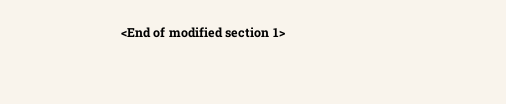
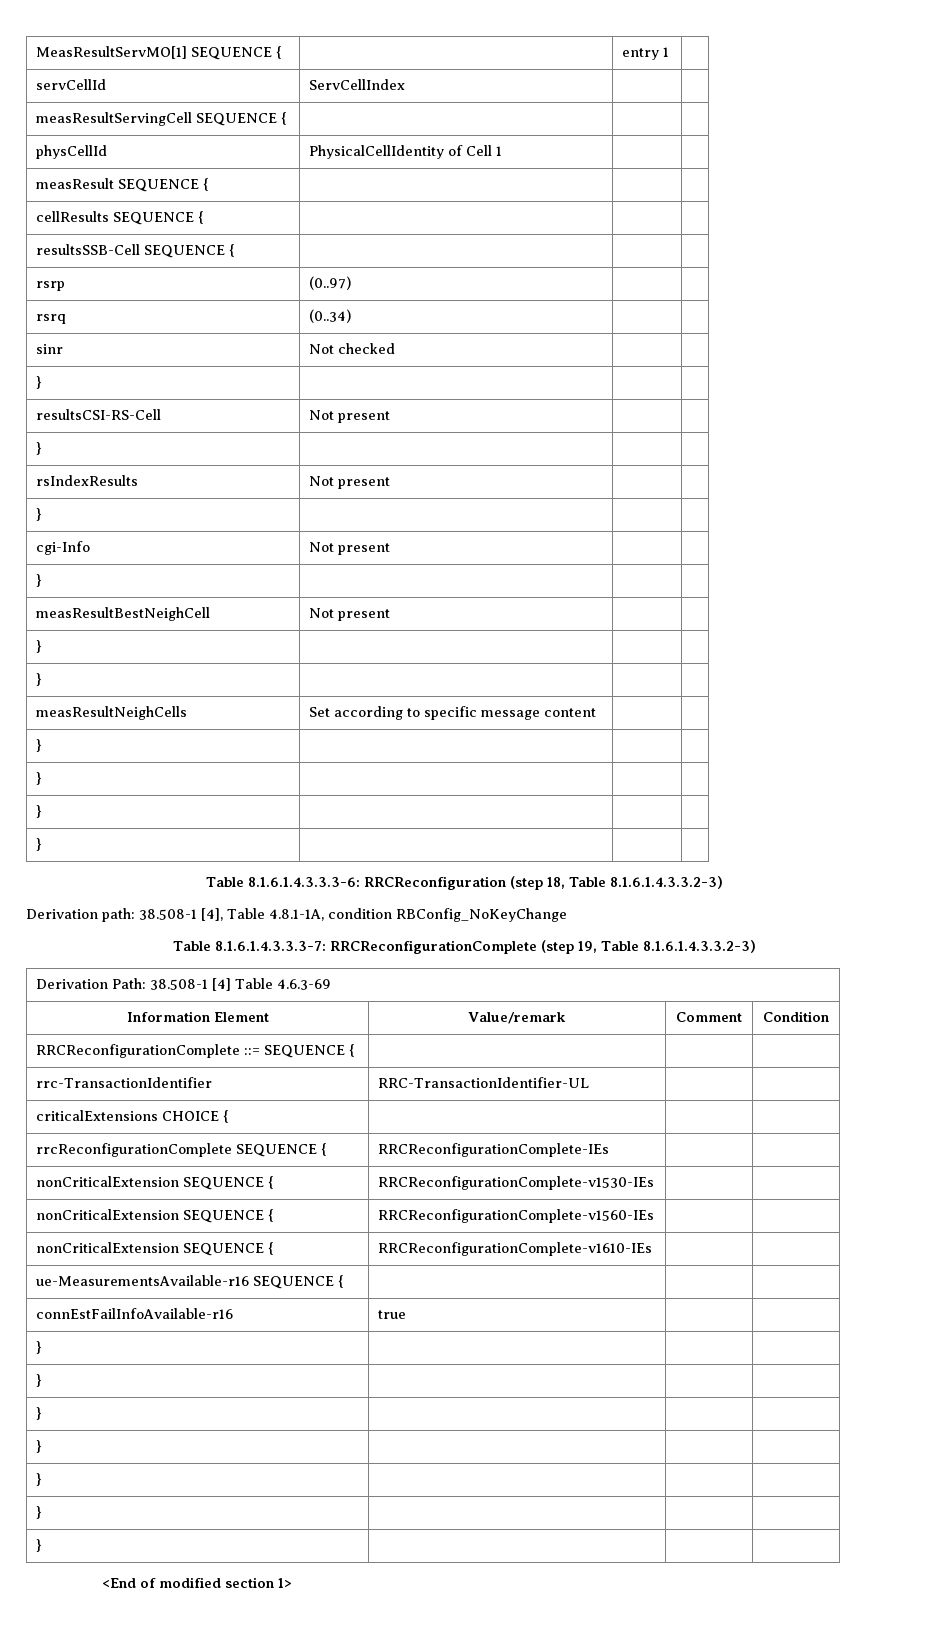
+ MeasResultServMO[1] SEQUENCE { | | entry 1 |
+ servCellId | ServCellIndex | |
+ measResultServingCell SEQUENCE { | | |
+ physCellId | PhysicalCellIdentity of Cell 1 | |
+ measResult SEQUENCE { | | |
+ cellResults SEQUENCE { | | |
+ resultsSSB-Cell SEQUENCE { | | |
+ rsrp | (0..97) | |
+ rsrq | (0..34) | |
+ sinr | Not checked | |
+ } | | |
+ resultsCSI-RS-Cell | Not present | |
+ } | | |
+ rsIndexResults | Not present | |
+ } | | |
+ cgi-Info | Not present | |
+ } | | |
+ measResultBestNeighCell | Not present | |
+ } | | |
+ } | | |
+ measResultNeighCells | Set according to specific message content | |
+ } | | |
+ } | | |
+ } | | |
+ } | | |
+ Table 8.1.6.1.4.3.3.3-6: RRCReconfiguration (step 18, Table 8.1.6.1.4.3.3.2-3)
+ Derivation path: 38.508-1 [4], Table 4.8.1-1A, condition RBConfig_NoKeyChange
+ Table 8.1.6.1.4.3.3.3-7: RRCReconfigurationComplete (step 19, Table 8.1.6.1.4.3.3.2-3)
+ Derivation Path: 38.508-1 [4] Table 4.6.3-69
+ Information Element | Value/remark | Comment | Condition
+ RRCReconfigurationComplete ::= SEQUENCE { | | |
+ rrc-TransactionIdentifier | RRC-TransactionIdentifier-UL | |
+ criticalExtensions CHOICE { | | |
+ rrcReconfigurationComplete SEQUENCE { | RRCReconfigurationComplete-IEs | |
+ nonCriticalExtension SEQUENCE { | RRCReconfigurationComplete-v1530-IEs | |
+ nonCriticalExtension SEQUENCE { | RRCReconfigurationComplete-v1560-IEs | |
+ nonCriticalExtension SEQUENCE { | RRCReconfigurationComplete-v1610-IEs | |
+ ue-MeasurementsAvailable-r16 SEQUENCE { | | |
+ connEstFailInfoAvailable-r16 | true | |
+ } | | |
+ } | | |
+ } | | |
+ } | | |
+ } | | |
+ } | | |
+ } | | |

